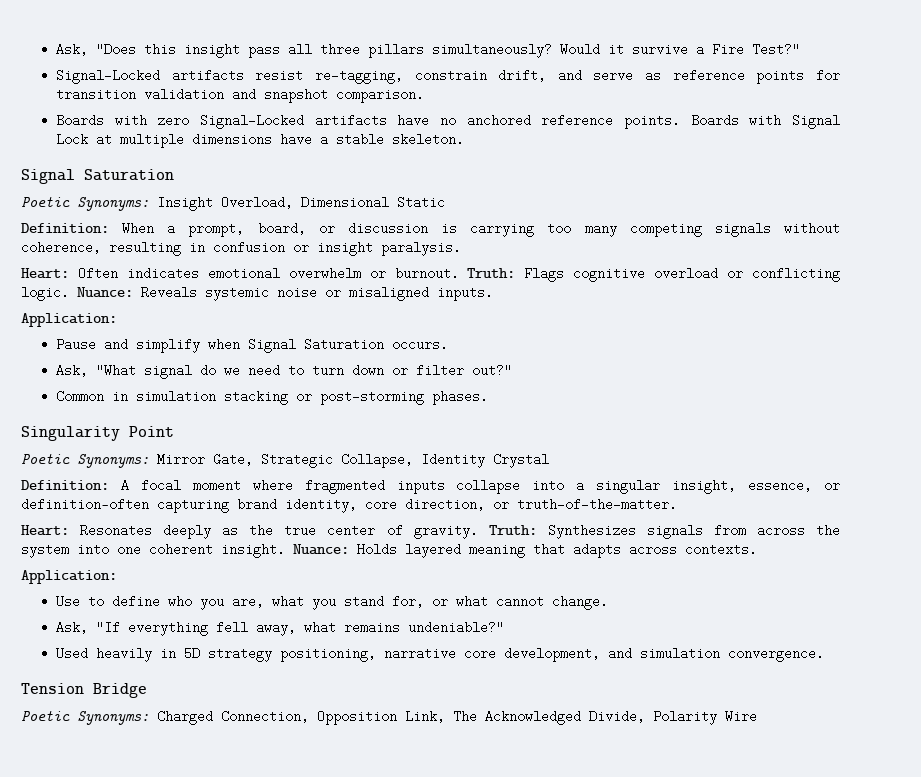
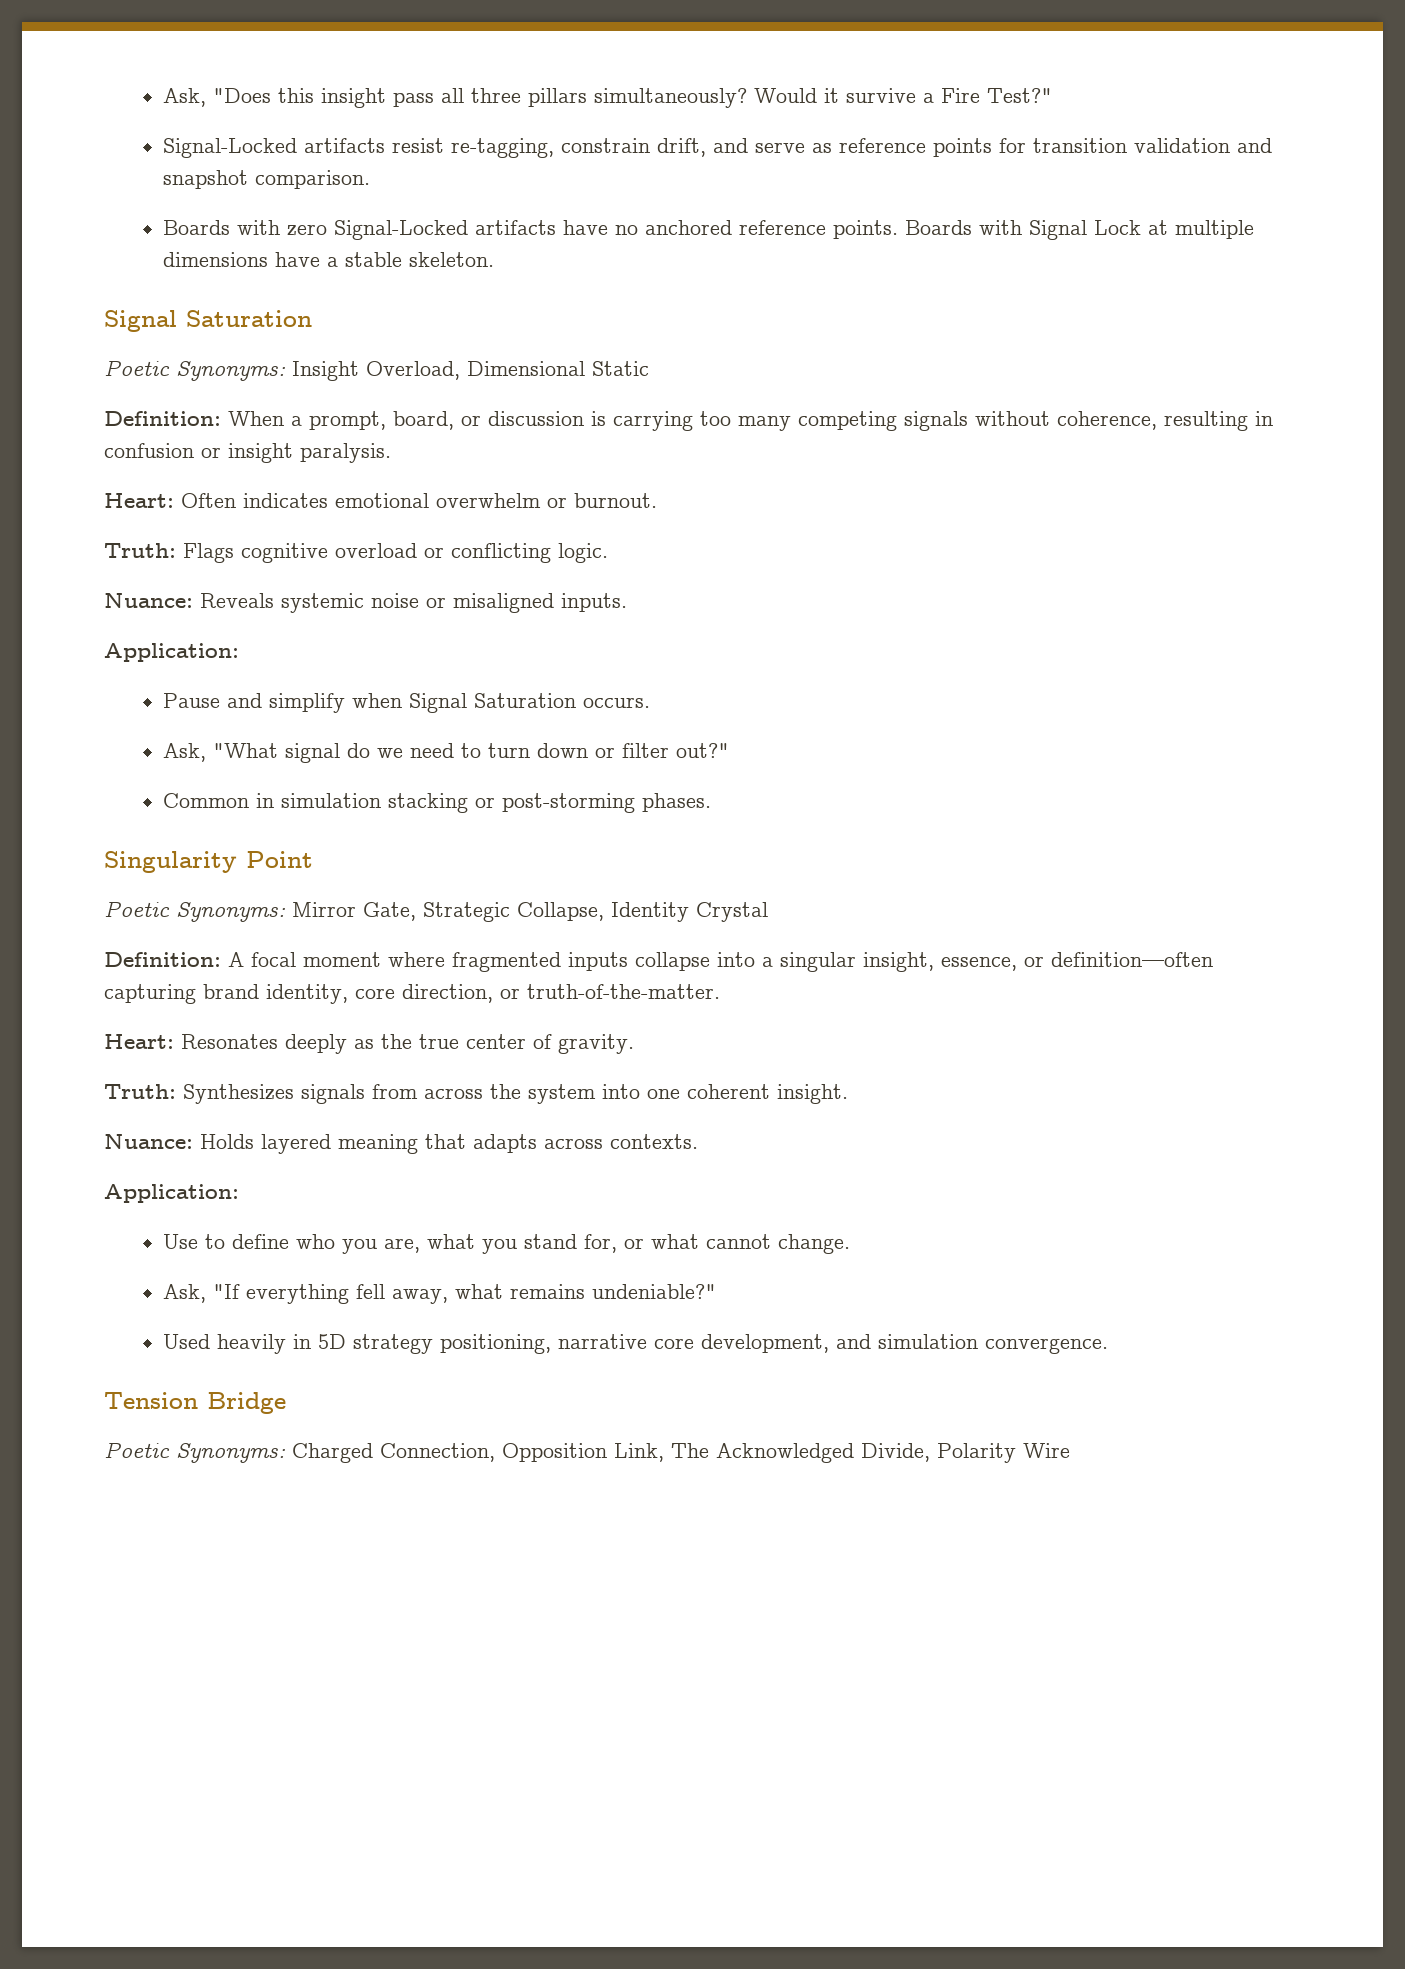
- Heart: Often indicates emotional overwhelm or burnout. Truth: Flags cognitive overload or conflicting logic. Nuance: Reveals systemic noise or misaligned inputs.
+ Heart: Often indicates emotional overwhelm or burnout.
+ Truth: Flags cognitive overload or conflicting logic.
+ Nuance: Reveals systemic noise or misaligned inputs.
- Heart: Resonates deeply as the true center of gravity. Truth: Synthesizes signals from across the system into one coherent insight. Nuance: Holds layered meaning that adapts across contexts.
+ Heart: Resonates deeply as the true center of gravity.
+ Truth: Synthesizes signals from across the system into one coherent insight.
+ Nuance: Holds layered meaning that adapts across contexts.

